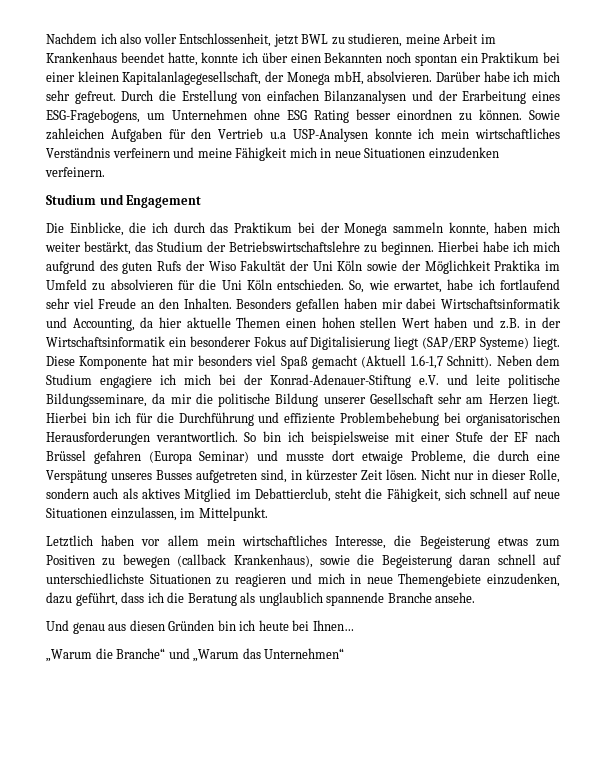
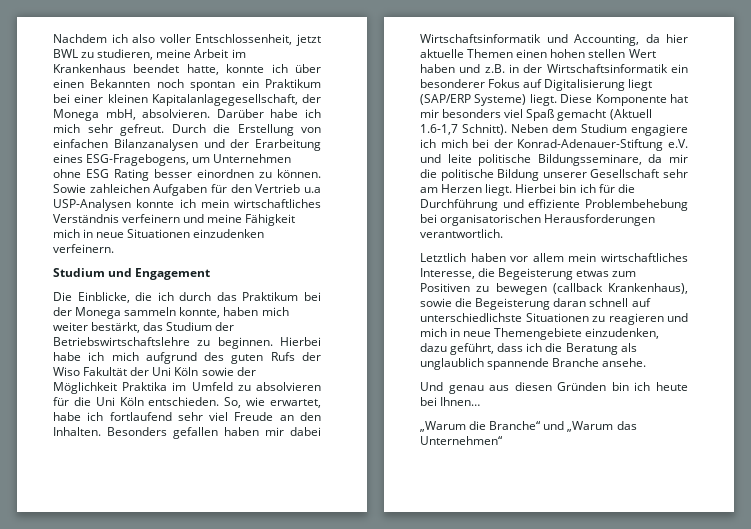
- So bin ich beispielsweise mit einer Stufe der EF nach Brüssel gefahren (Europa Seminar) und musste dort etwaige Probleme, die durch eine Verspätung unseres Busses aufgetreten sind, in kürzester Zeit lösen. Nicht nur in dieser Rolle, sondern auch als aktives Mitglied im Debattierclub, steht die Fähigkeit, sich schnell auf neue Situationen einzulassen, im Mittelpunkt.

